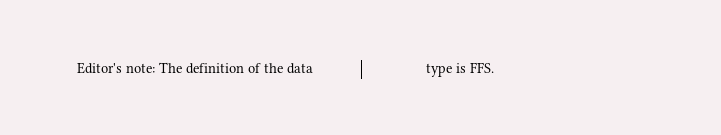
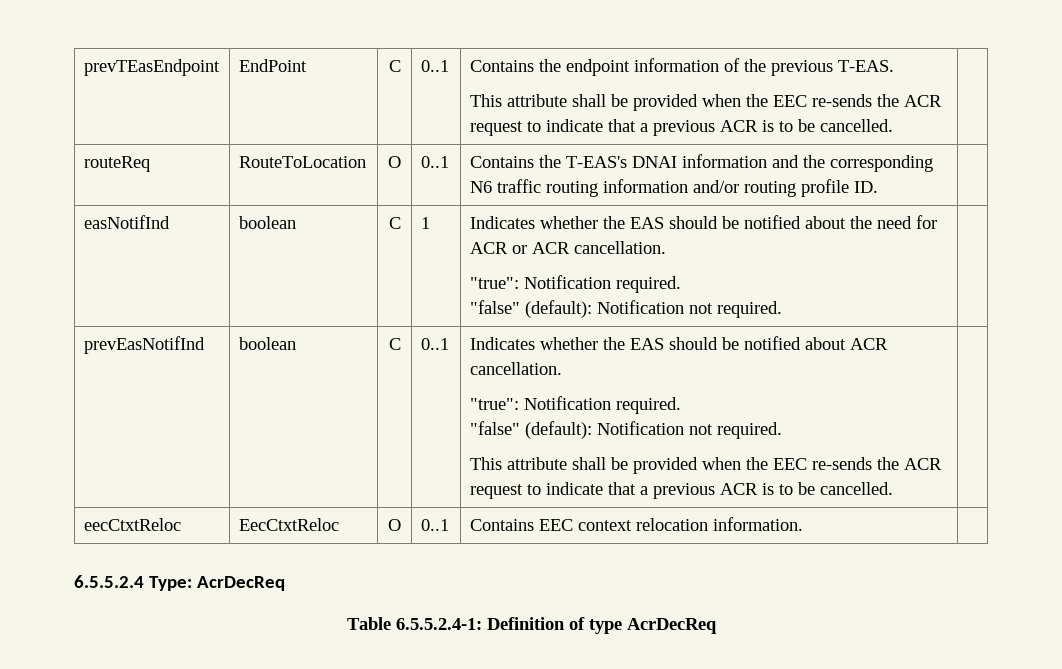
- Editor's note: The definition of the data type is FFS.
+ prevTEasEndpoint | EndPoint | C | 0..1 | Contains the endpoint information of the previous T-EAS.
+ This attribute shall be provided when the EEC re-sends the ACR request to indicate that a previous ACR is to be cancelled. |
+ routeReq | RouteToLocation | O | 0..1 | Contains the T-EAS's DNAI information and the corresponding N6 traffic routing information and/or routing profile ID. |
+ easNotifInd | boolean | C | 1 | Indicates whether the EAS should be notified about the need for ACR or ACR cancellation.
+ "true": Notification required.
+ "false" (default): Notification not required. |
+ prevEasNotifInd | boolean | C | 0..1 | Indicates whether the EAS should be notified about ACR cancellation.
+ "true": Notification required.
+ "false" (default): Notification not required.
+ This attribute shall be provided when the EEC re-sends the ACR request to indicate that a previous ACR is to be cancelled. |
+ eecCtxtReloc | EecCtxtReloc | O | 0..1 | Contains EEC context relocation information. |
+ 6.5.5.2.4 Type: AcrDecReq
+ Table 6.5.5.2.4-1: Definition of type AcrDecReq

